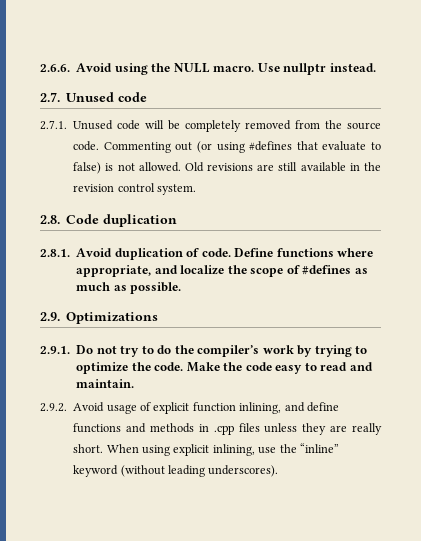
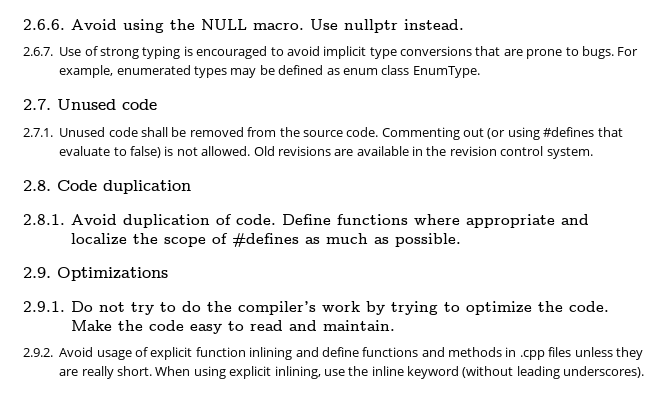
+ 2.6.7. Use of strong typing is encouraged to avoid implicit type conversions that are prone to bugs. For example, enumerated types may be defined as enum class EnumType.
- 2.7.1. Unused code will be completely removed from the source code.
+ 2.7.1. Unused code shall be removed from the source code.
- Old revisions are still available in the revision control system.
+ Old revisions are available in the revision control system.
- Define functions where appropriate, and localize the scope of #defines as much as possible.
+ Define functions where appropriate and localize the scope of #defines as much as possible.
- 2.9.2. Avoid usage of explicit function inlining, and define functions and methods in .cpp files unless they are really short.
+ 2.9.2. Avoid usage of explicit function inlining and define functions and methods in .cpp files unless they are really short.
- When using explicit inlining, use the “inline” keyword (without leading underscores).
+ When using explicit inlining, use the inline keyword (without leading underscores).

